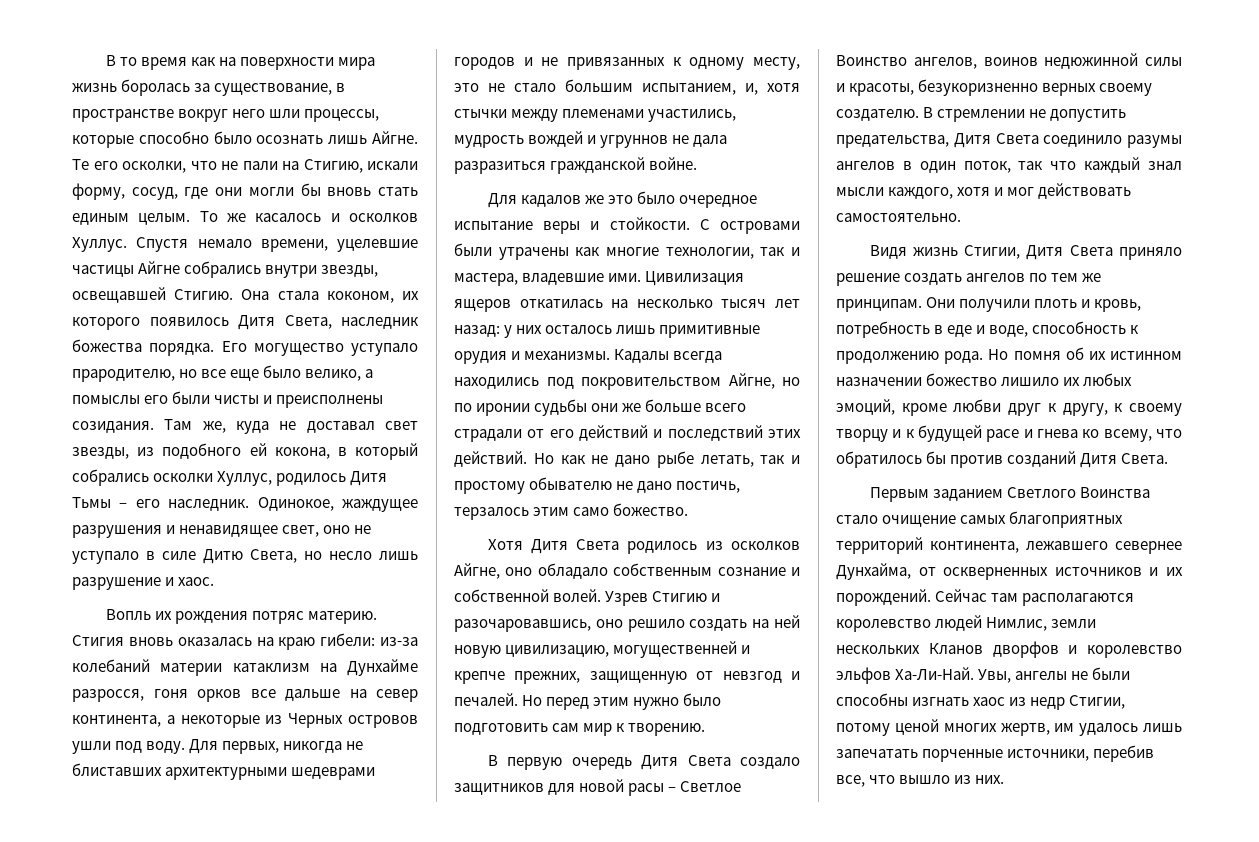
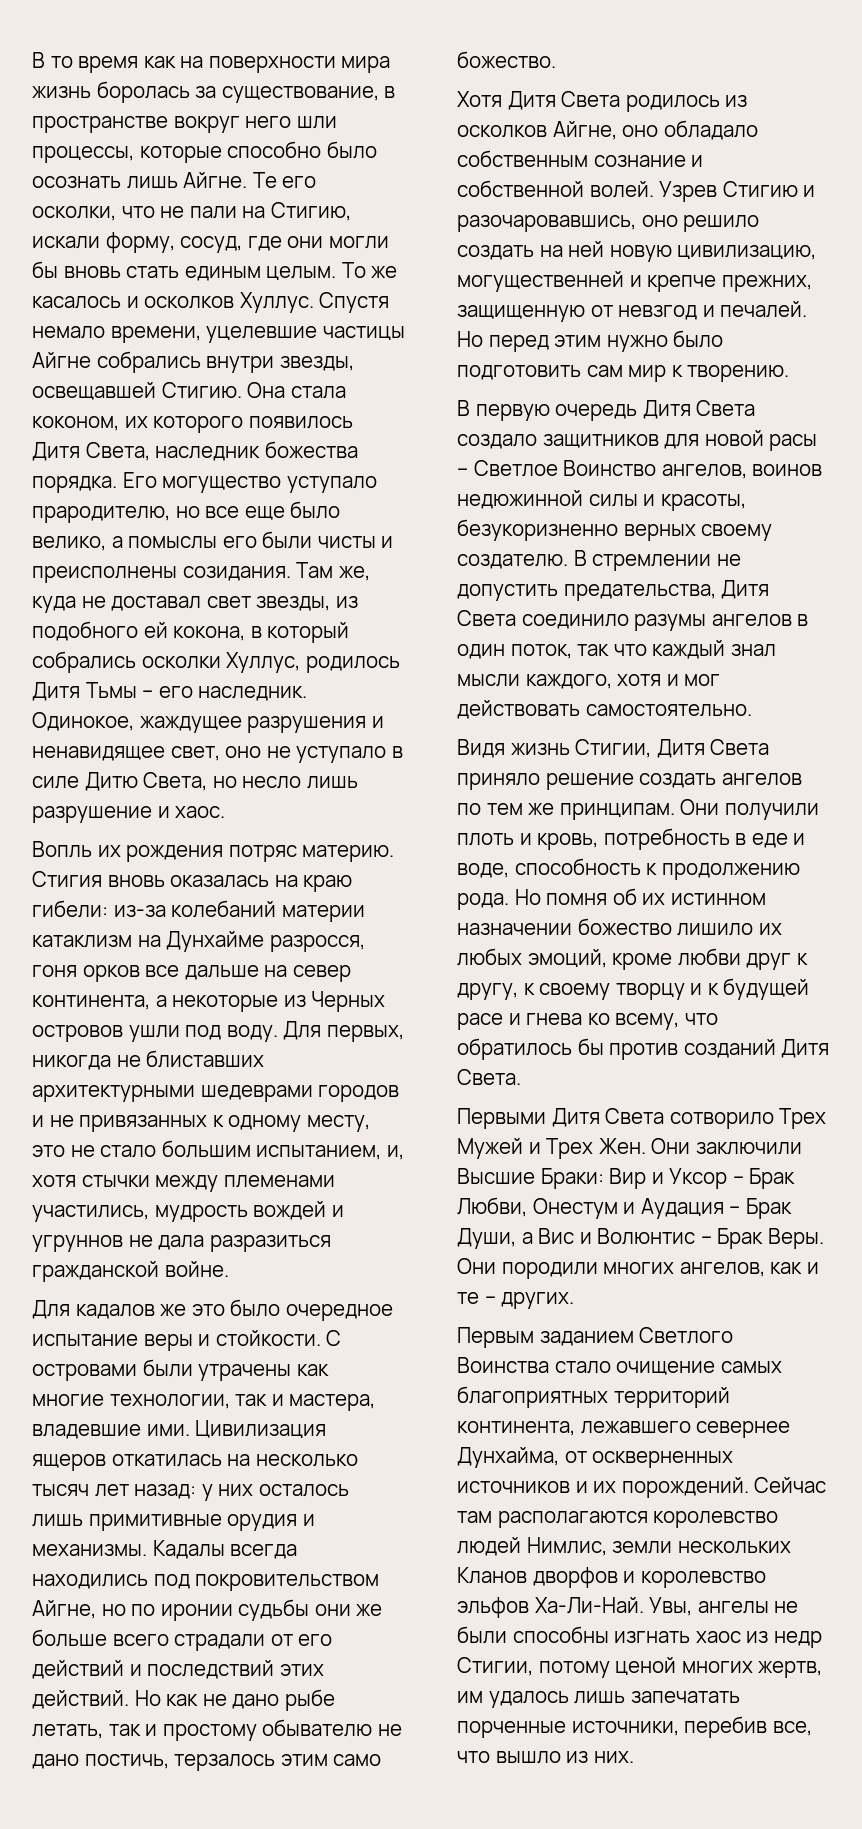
+ Первыми Дитя Света сотворило Трех Мужей и Трех Жен. Они заключили Высшие Браки: Вир и Уксор – Брак Любви, Онестум и Аудация – Брак Души, а Вис и Волюнтис – Брак Веры. Они породили многих ангелов, как и те – других.

